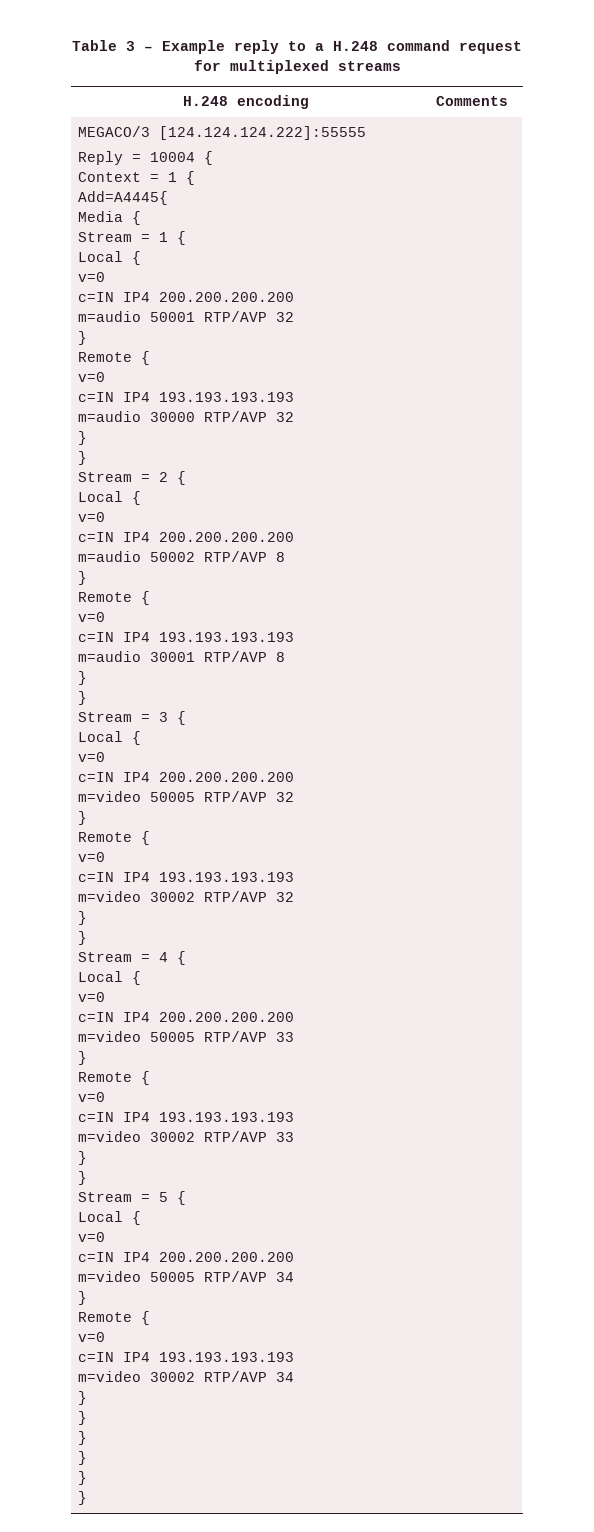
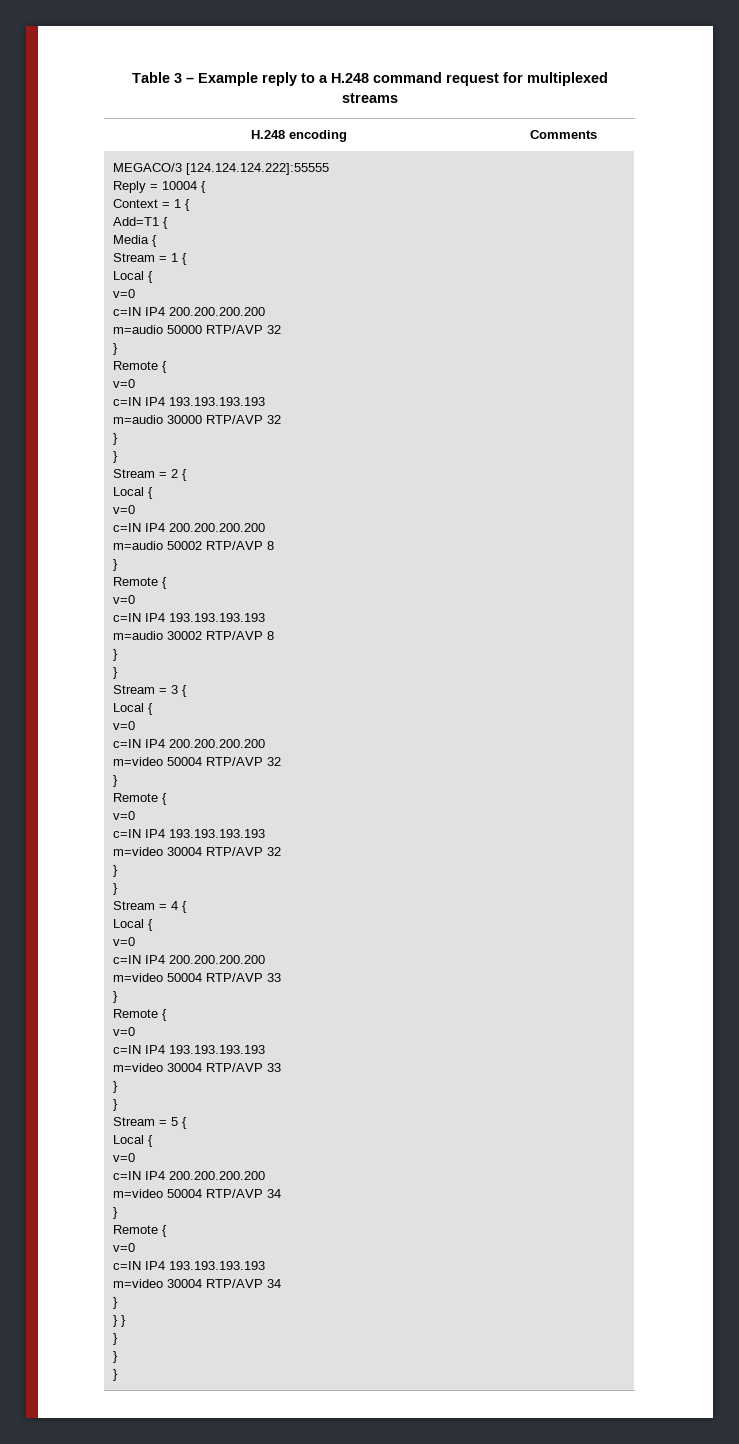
- Add=A4445{
+ Add=T1 {
- m=audio 50001 RTP/AVP 32
+ m=audio 50000 RTP/AVP 32
- m=audio 30001 RTP/AVP 8
+ m=audio 30002 RTP/AVP 8
- m=video 50005 RTP/AVP 32
+ m=video 50004 RTP/AVP 32
- m=video 30002 RTP/AVP 32
+ m=video 30004 RTP/AVP 32
- m=video 50005 RTP/AVP 33
+ m=video 50004 RTP/AVP 33
- m=video 30002 RTP/AVP 33
+ m=video 30004 RTP/AVP 33
- m=video 50005 RTP/AVP 34
+ m=video 50004 RTP/AVP 34
- m=video 30002 RTP/AVP 34
+ m=video 30004 RTP/AVP 34
  }
- }
- }
+ } }

